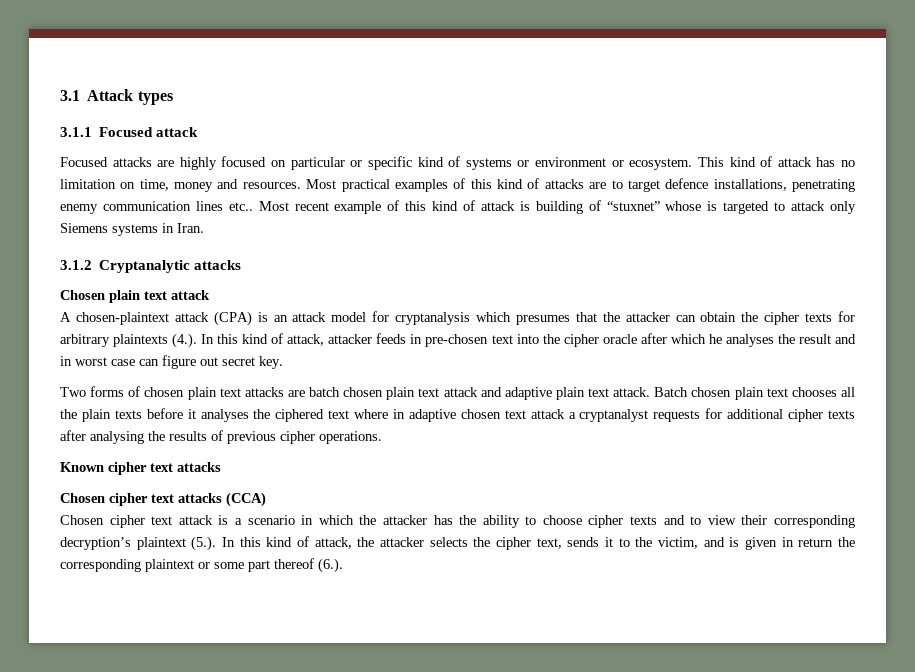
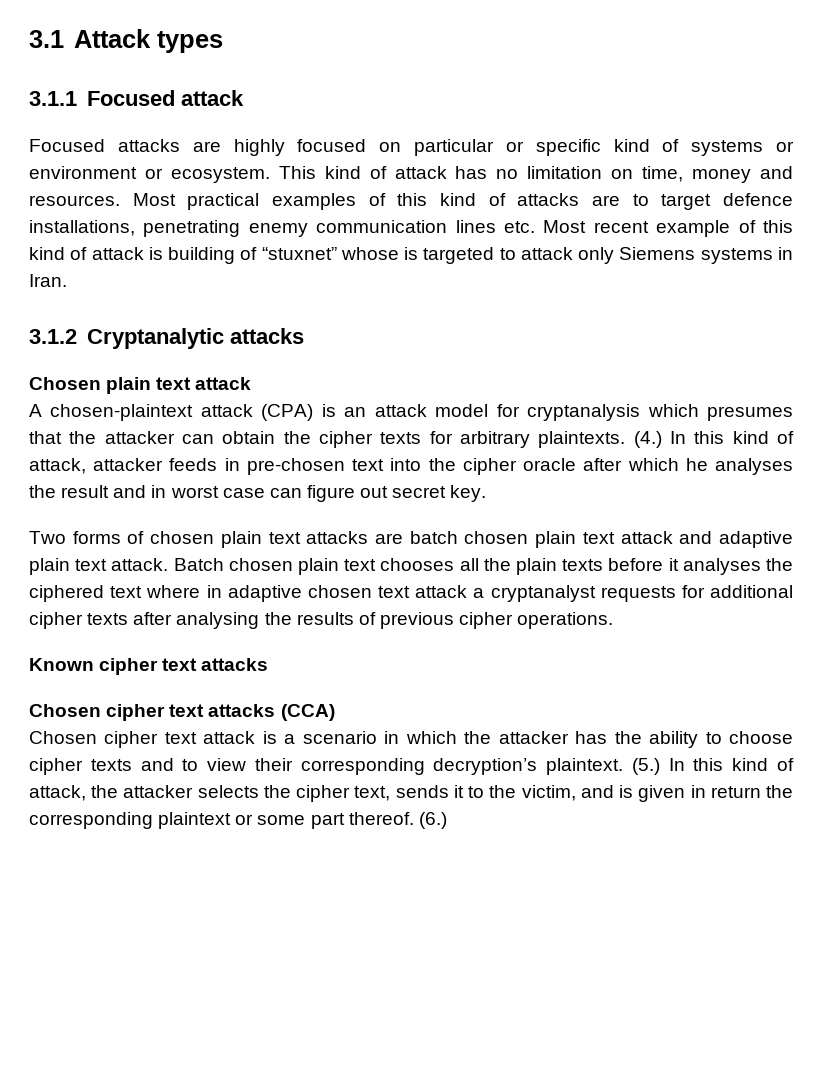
- Most practical examples of this kind of attacks are to target defence installations, penetrating enemy communication lines etc.. Most recent example of this kind of attack is building of “stuxnet” whose is targeted to attack only Siemens systems in Iran.
+ Most practical examples of this kind of attacks are to target defence installations, penetrating enemy communication lines etc. Most recent example of this kind of attack is building of “stuxnet” whose is targeted to attack only Siemens systems in Iran.
- A chosen-plaintext attack (CPA) is an attack model for cryptanalysis which presumes that the attacker can obtain the cipher texts for arbitrary plaintexts (4.). In this kind of attack, attacker feeds in pre-chosen text into the cipher oracle after which he analyses the result and in worst case can figure out secret key.
+ A chosen-plaintext attack (CPA) is an attack model for cryptanalysis which presumes that the attacker can obtain the cipher texts for arbitrary plaintexts. (4.) In this kind of attack, attacker feeds in pre-chosen text into the cipher oracle after which he analyses the result and in worst case can figure out secret key.
- Chosen cipher text attack is a scenario in which the attacker has the ability to choose cipher texts and to view their corresponding decryption’s plaintext (5.). In this kind of attack, the attacker selects the cipher text, sends it to the victim, and is given in return the corresponding plaintext or some part thereof (6.).
+ Chosen cipher text attack is a scenario in which the attacker has the ability to choose cipher texts and to view their corresponding decryption’s plaintext. (5.) In this kind of attack, the attacker selects the cipher text, sends it to the victim, and is given in return the corresponding plaintext or some part thereof. (6.)

